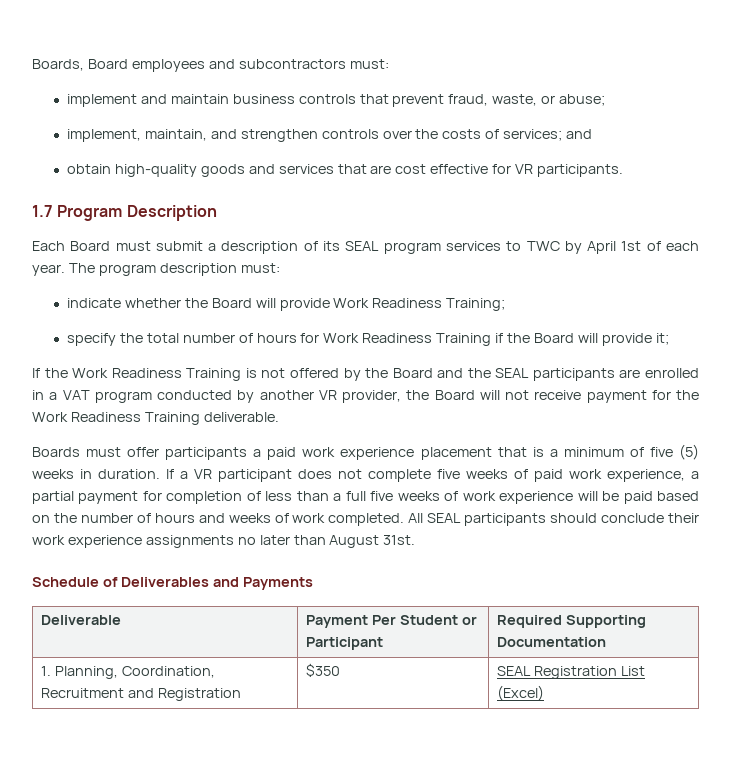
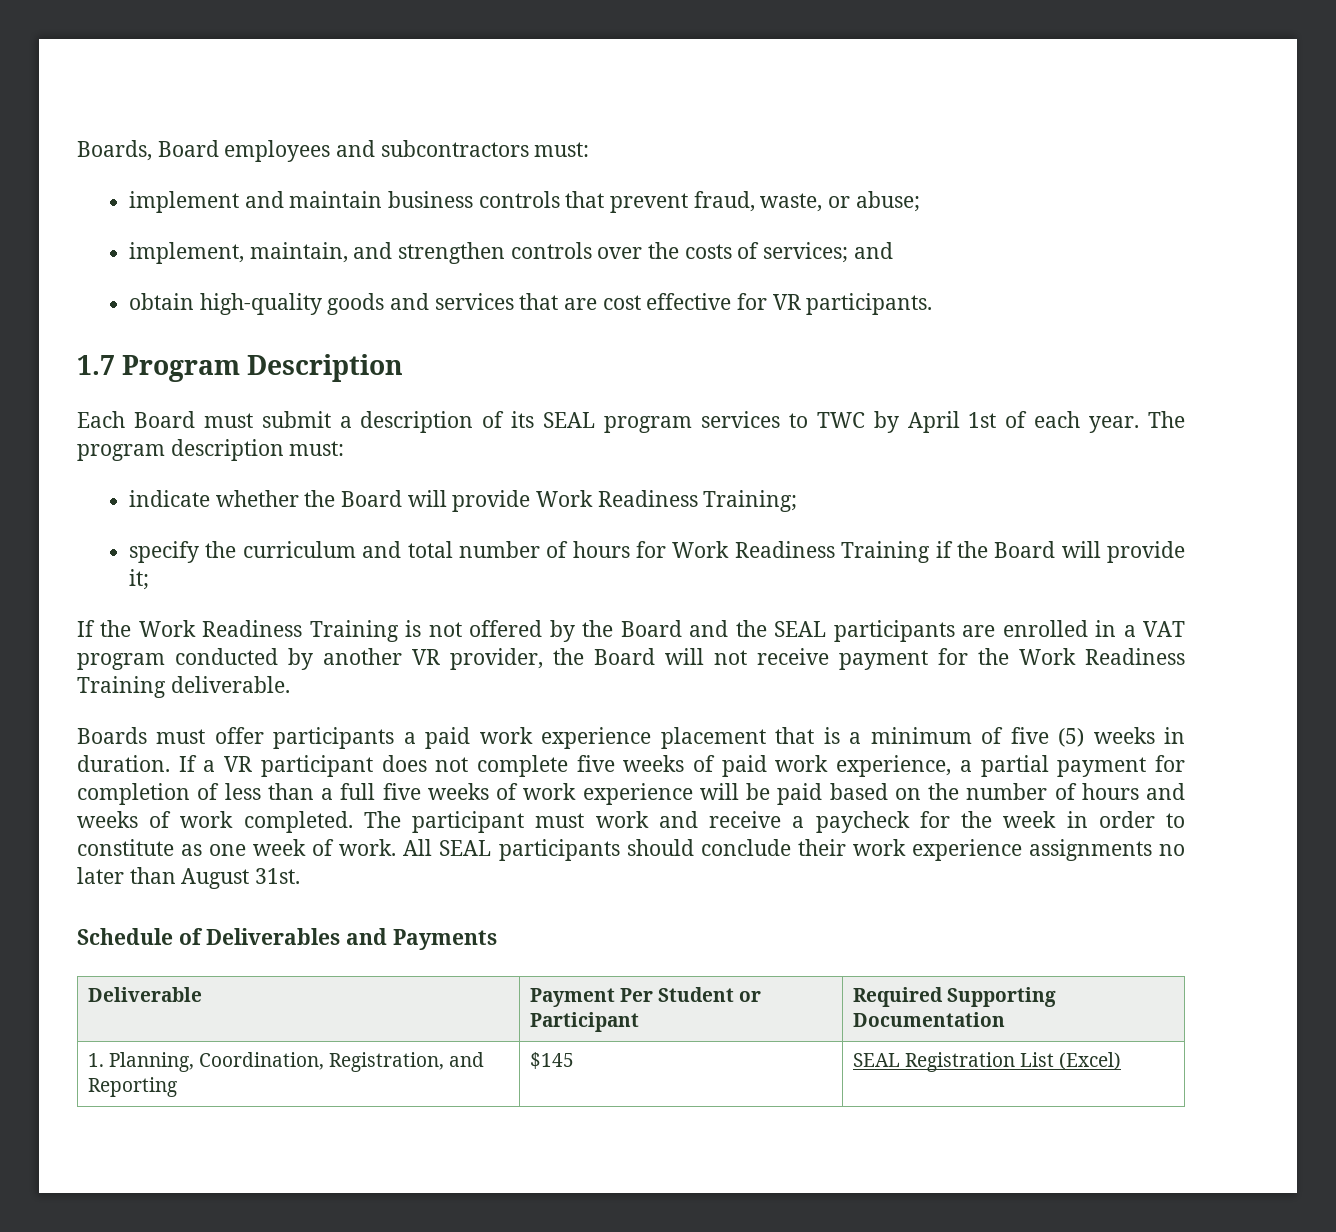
- specify the total number of hours for Work Readiness Training if the Board will provide it;
+ specify the curriculum and total number of hours for Work Readiness Training if the Board will provide it;
+ The participant must work and receive a paycheck for the week in order to constitute as one week of work.
- 1. Planning, Coordination, Recruitment and Registration | $350 | SEAL Registration List (Excel)
+ 1. Planning, Coordination, Registration, and Reporting | $145 | SEAL Registration List (Excel)

